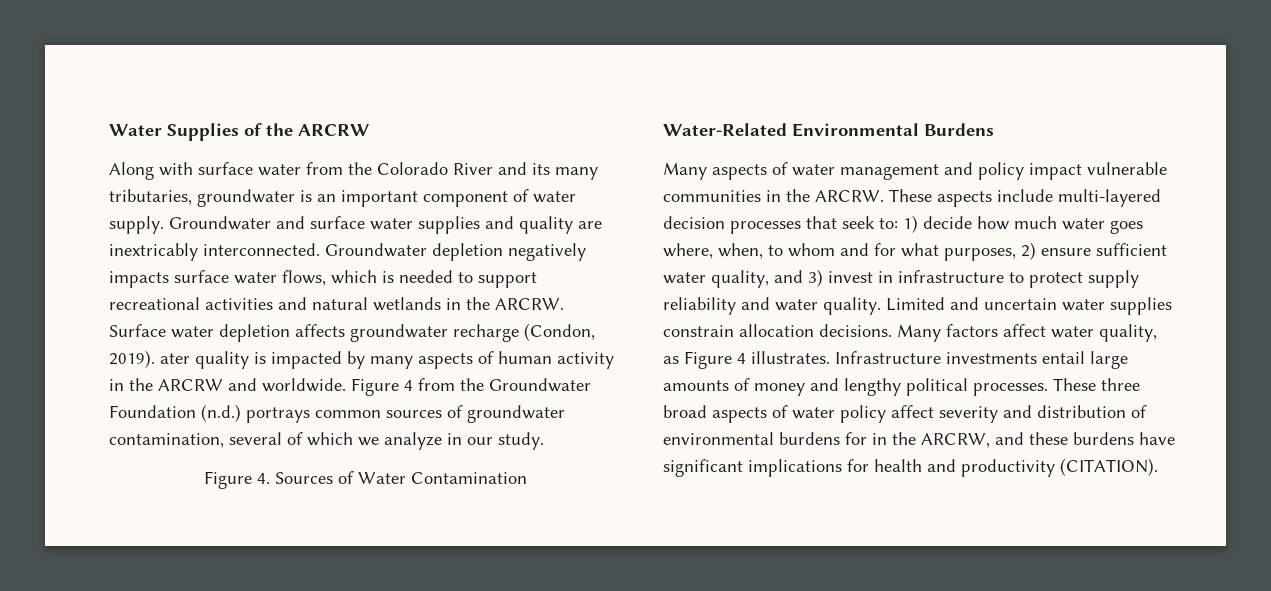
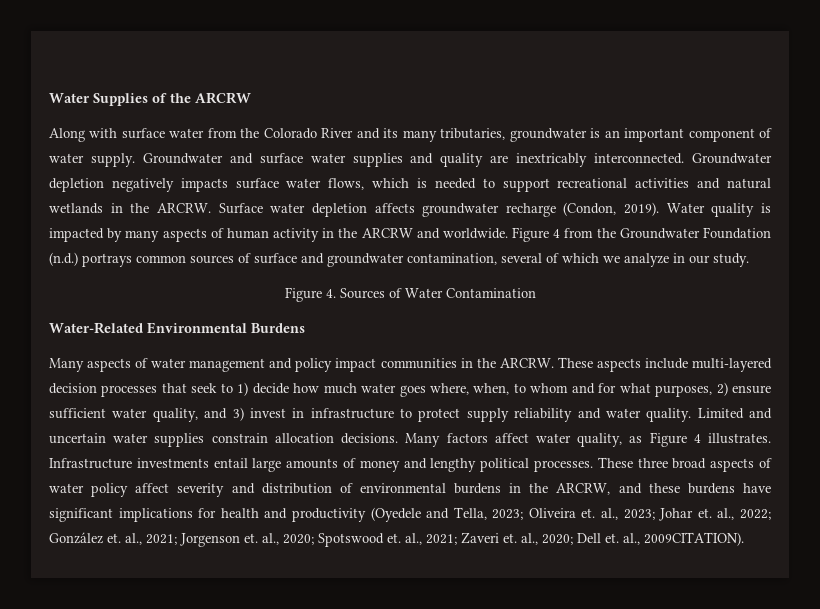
- Surface water depletion affects groundwater recharge (Condon, 2019). ater quality is impacted by many aspects of human activity in the ARCRW and worldwide.
+ Surface water depletion affects groundwater recharge (Condon, 2019). Water quality is impacted by many aspects of human activity in the ARCRW and worldwide.
- Figure 4 from the Groundwater Foundation (n.d.) portrays common sources of groundwater contamination, several of which we analyze in our study.
+ Figure 4 from the Groundwater Foundation (n.d.) portrays common sources of surface and groundwater contamination, several of which we analyze in our study.
- Many aspects of water management and policy impact vulnerable communities in the ARCRW.
+ Many aspects of water management and policy impact communities in the ARCRW.
- These aspects include multi-layered decision processes that seek to: 1) decide how much water goes where, when, to whom and for what purposes, 2) ensure sufficient water quality, and 3) invest in infrastructure to protect supply reliability and water quality.
+ These aspects include multi-layered decision processes that seek to 1) decide how much water goes where, when, to whom and for what purposes, 2) ensure sufficient water quality, and 3) invest in infrastructure to protect supply reliability and water quality.
- These three broad aspects of water policy affect severity and distribution of environmental burdens for in the ARCRW, and these burdens have significant implications for health and productivity (CITATION).
+ These three broad aspects of water policy affect severity and distribution of environmental burdens in the ARCRW, and these burdens have significant implications for health and productivity (Oyedele and Tella, 2023; Oliveira et. al., 2023; Johar et. al., 2022; González et. al., 2021; Jorgenson et. al., 2020; Spotswood et. al., 2021; Zaveri et. al., 2020; Dell et. al., 2009CITATION).

